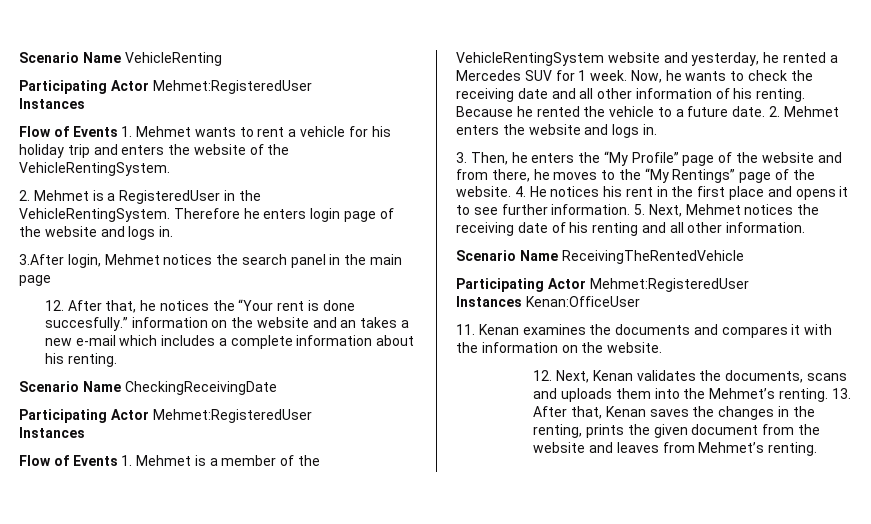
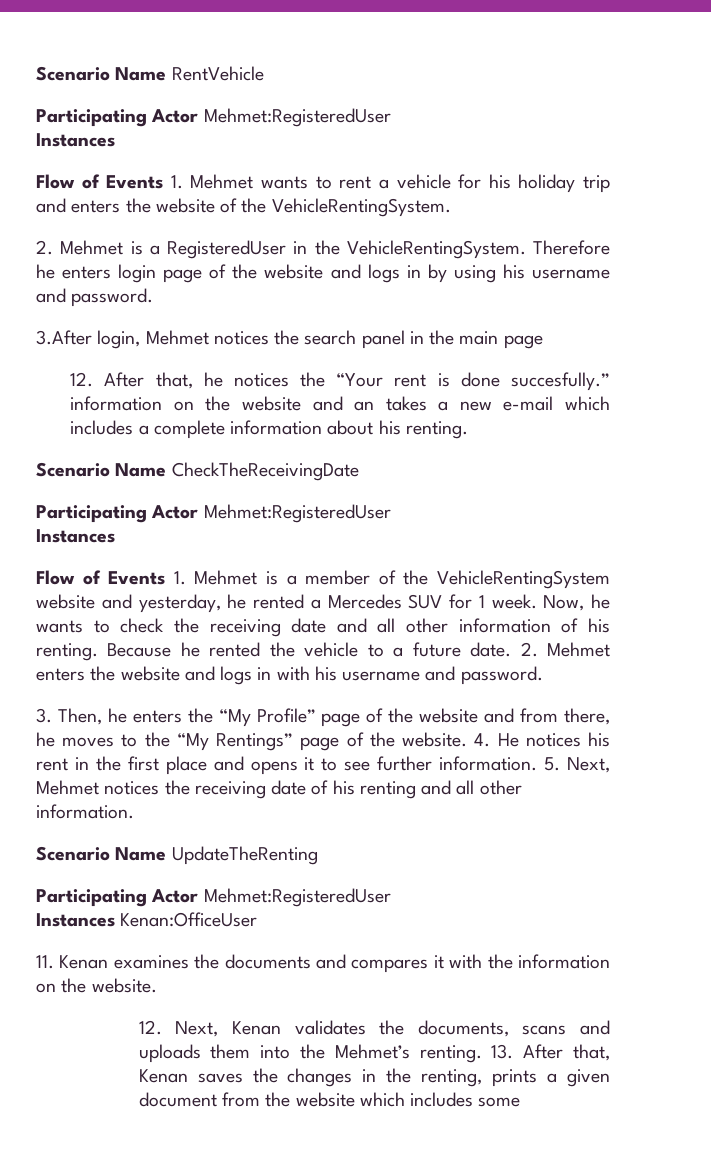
- Scenario Name VehicleRenting
+ Scenario Name RentVehicle
- Therefore he enters login page of the website and logs in.
+ Therefore he enters login page of the website and logs in by using his username and password.
- Scenario Name CheckingReceivingDate
+ Scenario Name CheckTheReceivingDate
- 2. Mehmet enters the website and logs in.
+ 2. Mehmet enters the website and logs in with his username and password.
- Scenario Name ReceivingTheRentedVehicle
+ Scenario Name UpdateTheRenting
- 13. After that, Kenan saves the changes in the renting, prints the given document from the website and leaves from Mehmet’s renting.
+ 13. After that, Kenan saves the changes in the renting, prints a given document from the website which includes some

